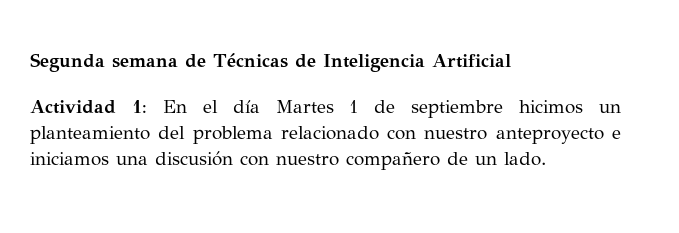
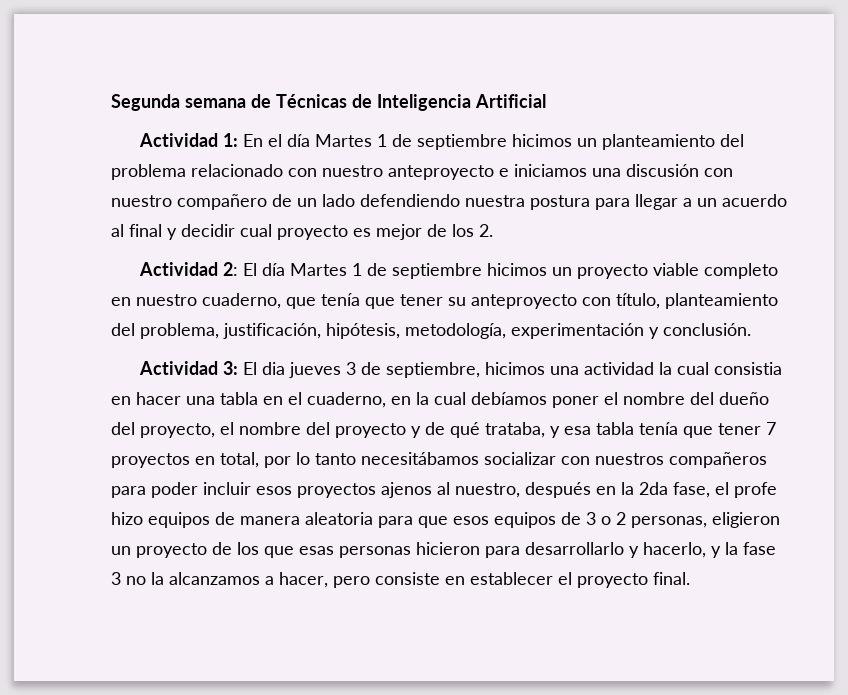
- Actividad 1: En el día Martes 1 de septiembre hicimos un planteamiento del problema relacionado con nuestro anteproyecto e iniciamos una discusión con nuestro compañero de un lado.
+ Actividad 1: En el día Martes 1 de septiembre hicimos un planteamiento del problema relacionado con nuestro anteproyecto e iniciamos una discusión con nuestro compañero de un lado defendiendo nuestra postura para llegar a un acuerdo al final y decidir cual proyecto es mejor de los 2.
+ Actividad 2: El día Martes 1 de septiembre hicimos un proyecto viable completo en nuestro cuaderno, que tenía que tener su anteproyecto con título, planteamiento del problema, justificación, hipótesis, metodología, experimentación y conclusión.
+ Actividad 3: El dia jueves 3 de septiembre, hicimos una actividad la cual consistia en hacer una tabla en el cuaderno, en la cual debíamos poner el nombre del dueño del proyecto, el nombre del proyecto y de qué trataba, y esa tabla tenía que tener 7 proyectos en total, por lo tanto necesitábamos socializar con nuestros compañeros para poder incluir esos proyectos ajenos al nuestro, después en la 2da fase, el profe hizo equipos de manera aleatoria para que esos equipos de 3 o 2 personas, eligieron un proyecto de los que esas personas hicieron para desarrollarlo y hacerlo, y la fase 3 no la alcanzamos a hacer, pero consiste en establecer el proyecto final.

